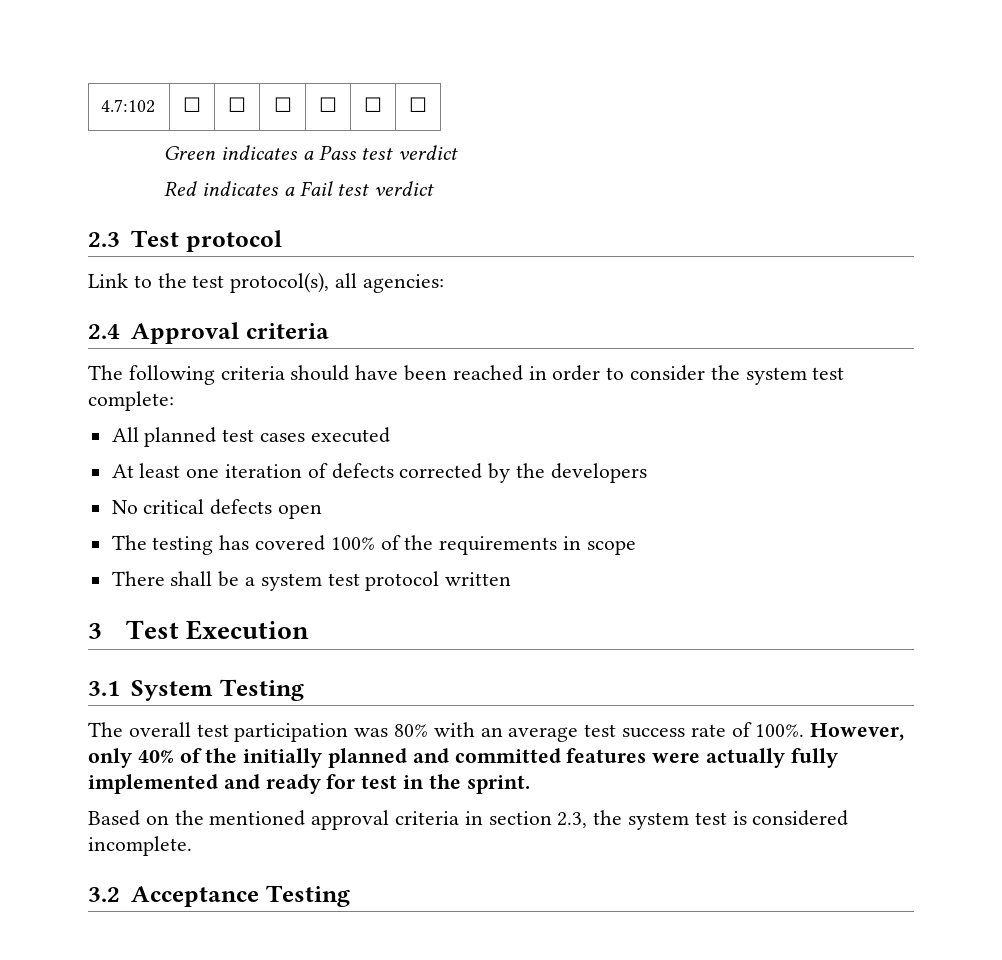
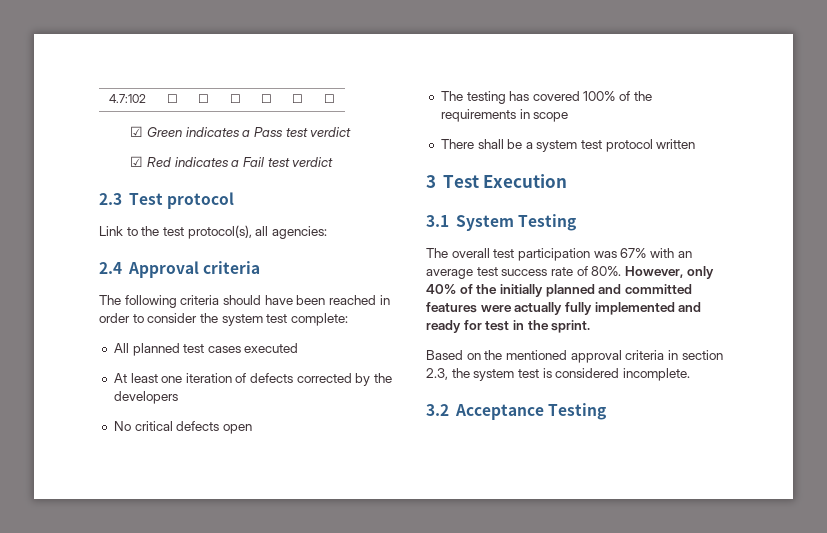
- Green indicates a Pass test verdict
+ ☑ Green indicates a Pass test verdict
- Red indicates a Fail test verdict
+ ☑ Red indicates a Fail test verdict
- The overall test participation was 80% with an average test success rate of 100%.
+ The overall test participation was 67% with an average test success rate of 80%.

